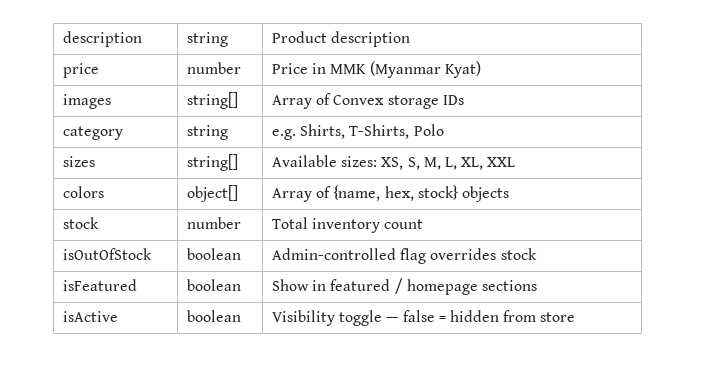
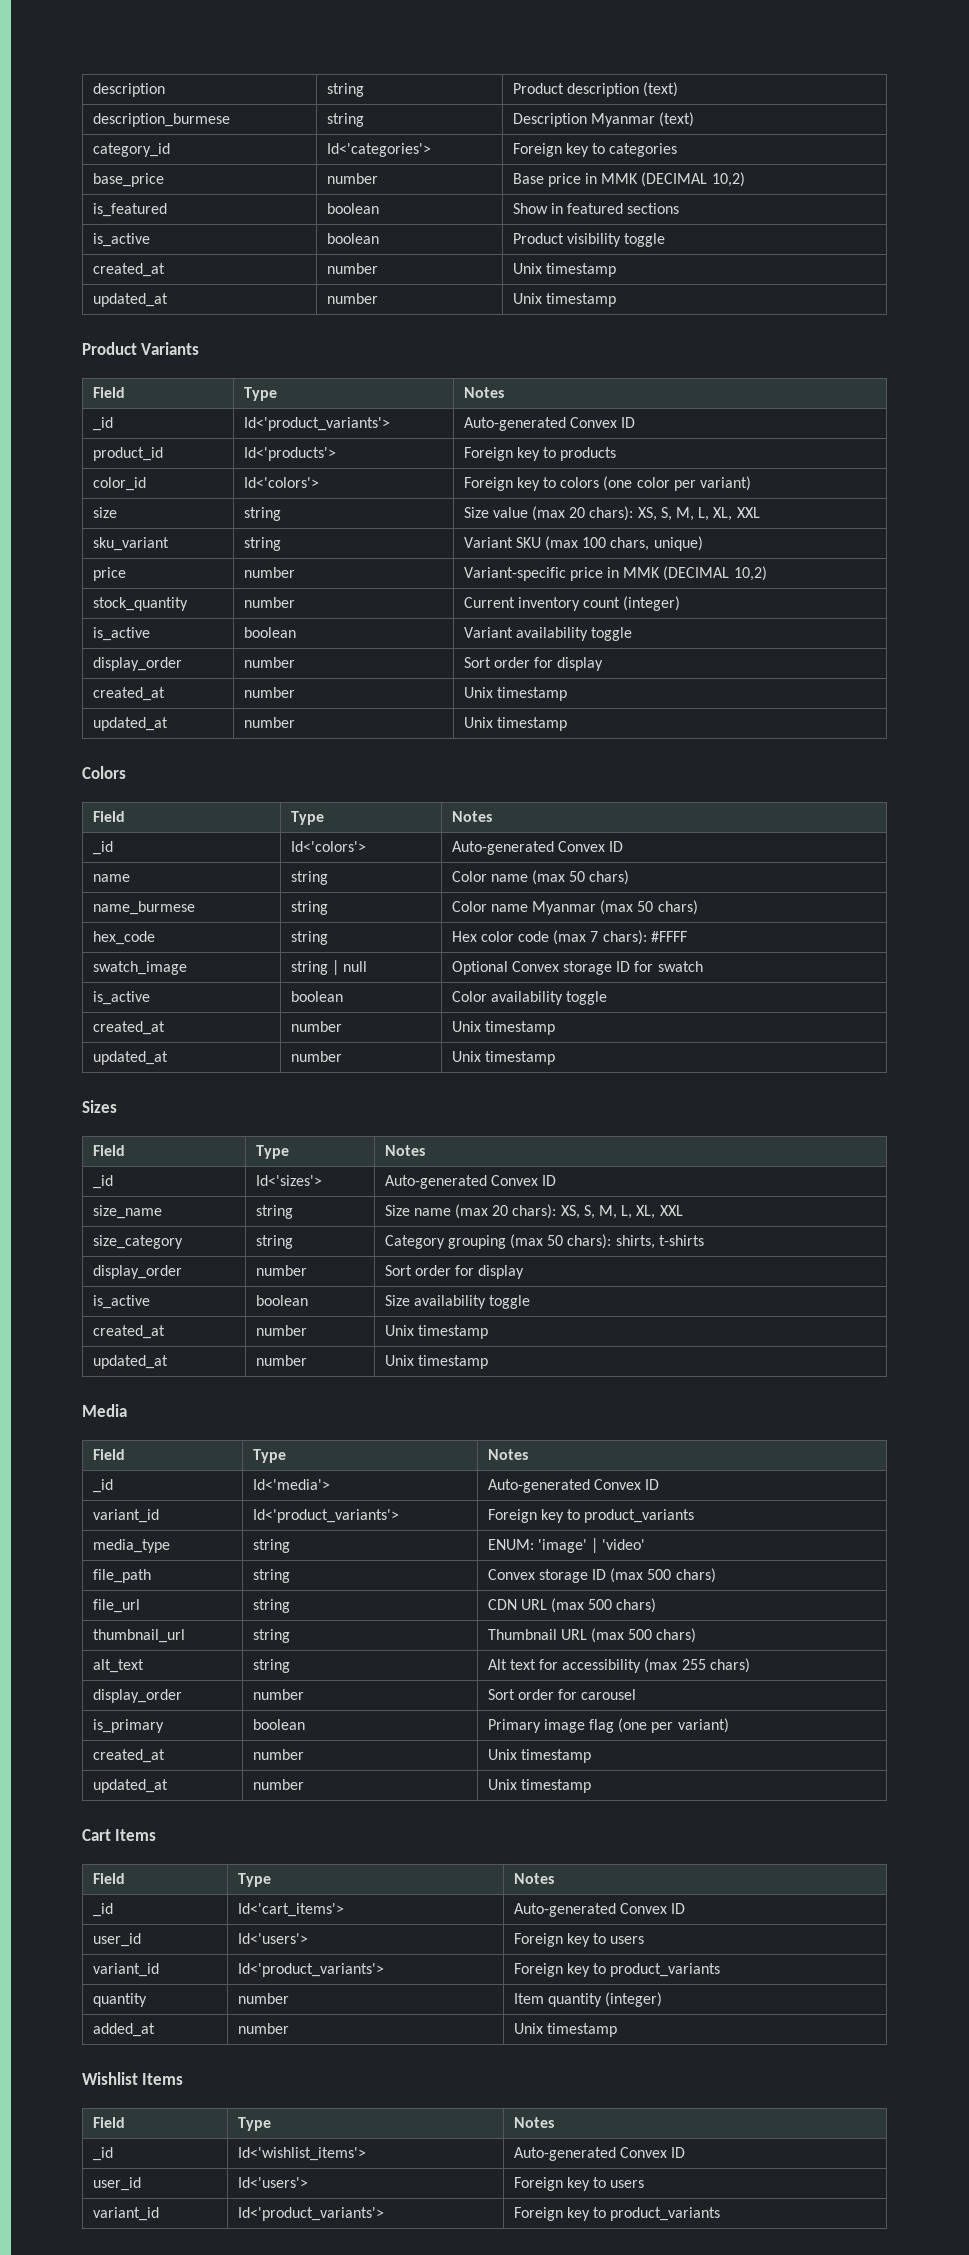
- description | string | Product description
- price | number | Price in MMK (Myanmar Kyat)
- images | string[] | Array of Convex storage IDs
- category | string | e.g. Shirts, T-Shirts, Polo
- sizes | string[] | Available sizes: XS, S, M, L, XL, XXL
- colors | object[] | Array of {name, hex, stock} objects
- stock | number | Total inventory count
- isOutOfStock | boolean | Admin-controlled flag overrides stock
- isFeatured | boolean | Show in featured / homepage sections
- isActive | boolean | Visibility toggle — false = hidden from store
+ description | string | Product description (text)
+ description_burmese | string | Description Myanmar (text)
+ category_id | Id<'categories'> | Foreign key to categories
+ base_price | number | Base price in MMK (DECIMAL 10,2)
+ is_featured | boolean | Show in featured sections
+ is_active | boolean | Product visibility toggle
+ created_at | number | Unix timestamp
+ updated_at | number | Unix timestamp
+ Product Variants
+ Field | Type | Notes
+ _id | Id<'product_variants'> | Auto-generated Convex ID
+ product_id | Id<'products'> | Foreign key to products
+ color_id | Id<'colors'> | Foreign key to colors (one color per variant)
+ size | string | Size value (max 20 chars): XS, S, M, L, XL, XXL
+ sku_variant | string | Variant SKU (max 100 chars, unique)
+ price | number | Variant-specific price in MMK (DECIMAL 10,2)
+ stock_quantity | number | Current inventory count (integer)
+ is_active | boolean | Variant availability toggle
+ display_order | number | Sort order for display
+ created_at | number | Unix timestamp
+ updated_at | number | Unix timestamp
+ Colors
+ Field | Type | Notes
+ _id | Id<'colors'> | Auto-generated Convex ID
+ name | string | Color name (max 50 chars)
+ name_burmese | string | Color name Myanmar (max 50 chars)
+ hex_code | string | Hex color code (max 7 chars): #FFFF
+ swatch_image | string | null | Optional Convex storage ID for swatch
+ is_active | boolean | Color availability toggle
+ created_at | number | Unix timestamp
+ updated_at | number | Unix timestamp
+ Sizes
+ Field | Type | Notes
+ _id | Id<'sizes'> | Auto-generated Convex ID
+ size_name | string | Size name (max 20 chars): XS, S, M, L, XL, XXL
+ size_category | string | Category grouping (max 50 chars): shirts, t-shirts
+ display_order | number | Sort order for display
+ is_active | boolean | Size availability toggle
+ created_at | number | Unix timestamp
+ updated_at | number | Unix timestamp
+ Media
+ Field | Type | Notes
+ _id | Id<'media'> | Auto-generated Convex ID
+ variant_id | Id<'product_variants'> | Foreign key to product_variants
+ media_type | string | ENUM: 'image' | 'video'
+ file_path | string | Convex storage ID (max 500 chars)
+ file_url | string | CDN URL (max 500 chars)
+ thumbnail_url | string | Thumbnail URL (max 500 chars)
+ alt_text | string | Alt text for accessibility (max 255 chars)
+ display_order | number | Sort order for carousel
+ is_primary | boolean | Primary image flag (one per variant)
+ created_at | number | Unix timestamp
+ updated_at | number | Unix timestamp
+ Cart Items
+ Field | Type | Notes
+ _id | Id<'cart_items'> | Auto-generated Convex ID
+ user_id | Id<'users'> | Foreign key to users
+ variant_id | Id<'product_variants'> | Foreign key to product_variants
+ quantity | number | Item quantity (integer)
+ added_at | number | Unix timestamp
+ Wishlist Items
+ Field | Type | Notes
+ _id | Id<'wishlist_items'> | Auto-generated Convex ID
+ user_id | Id<'users'> | Foreign key to users
+ variant_id | Id<'product_variants'> | Foreign key to product_variants

